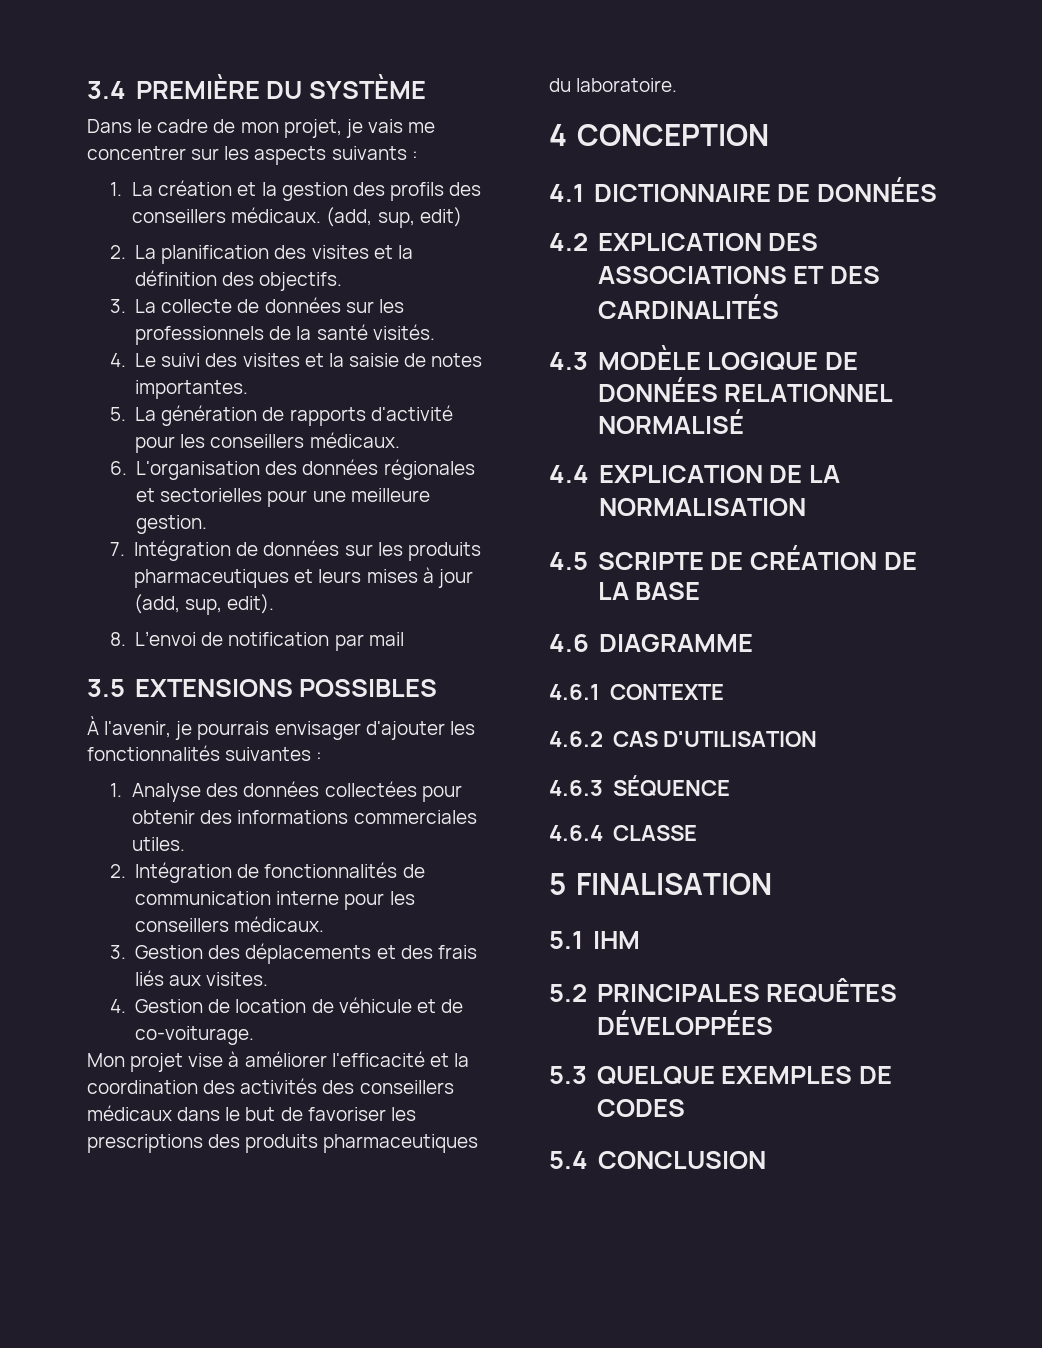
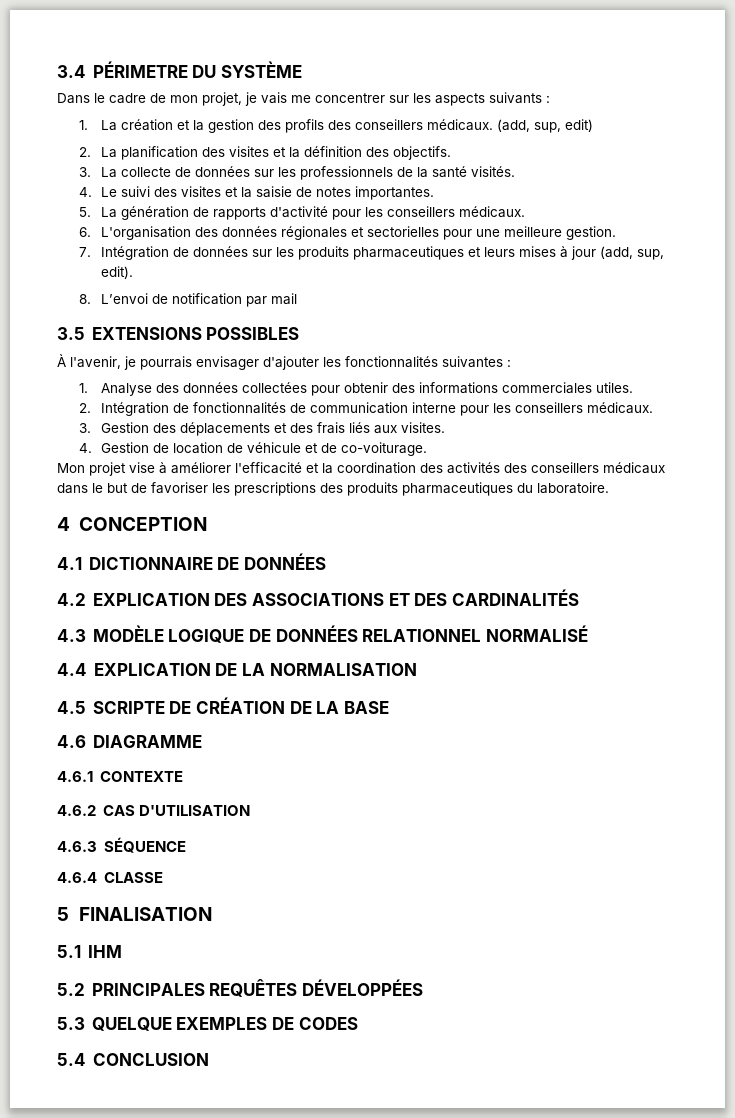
- 3.4 PREMIÈRE DU SYSTÈME
+ 3.4 PÉRIMETRE DU SYSTÈME

